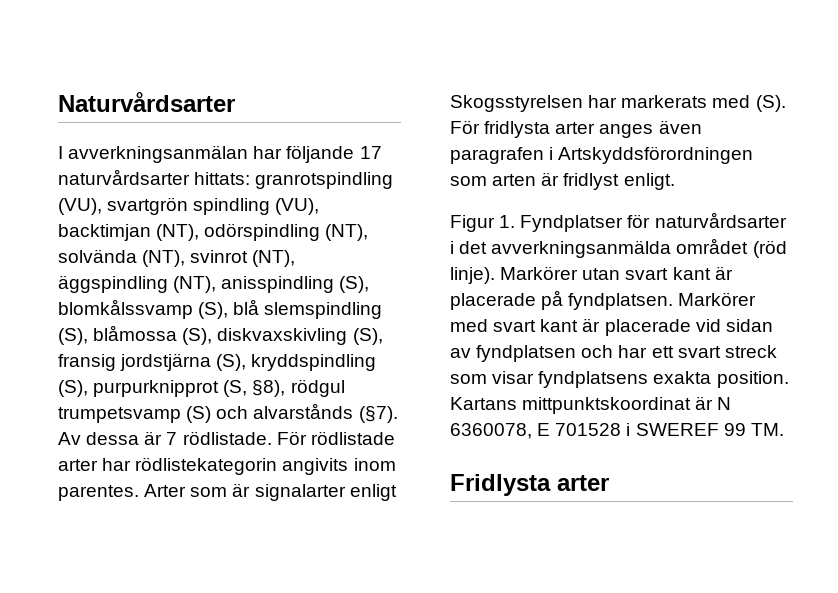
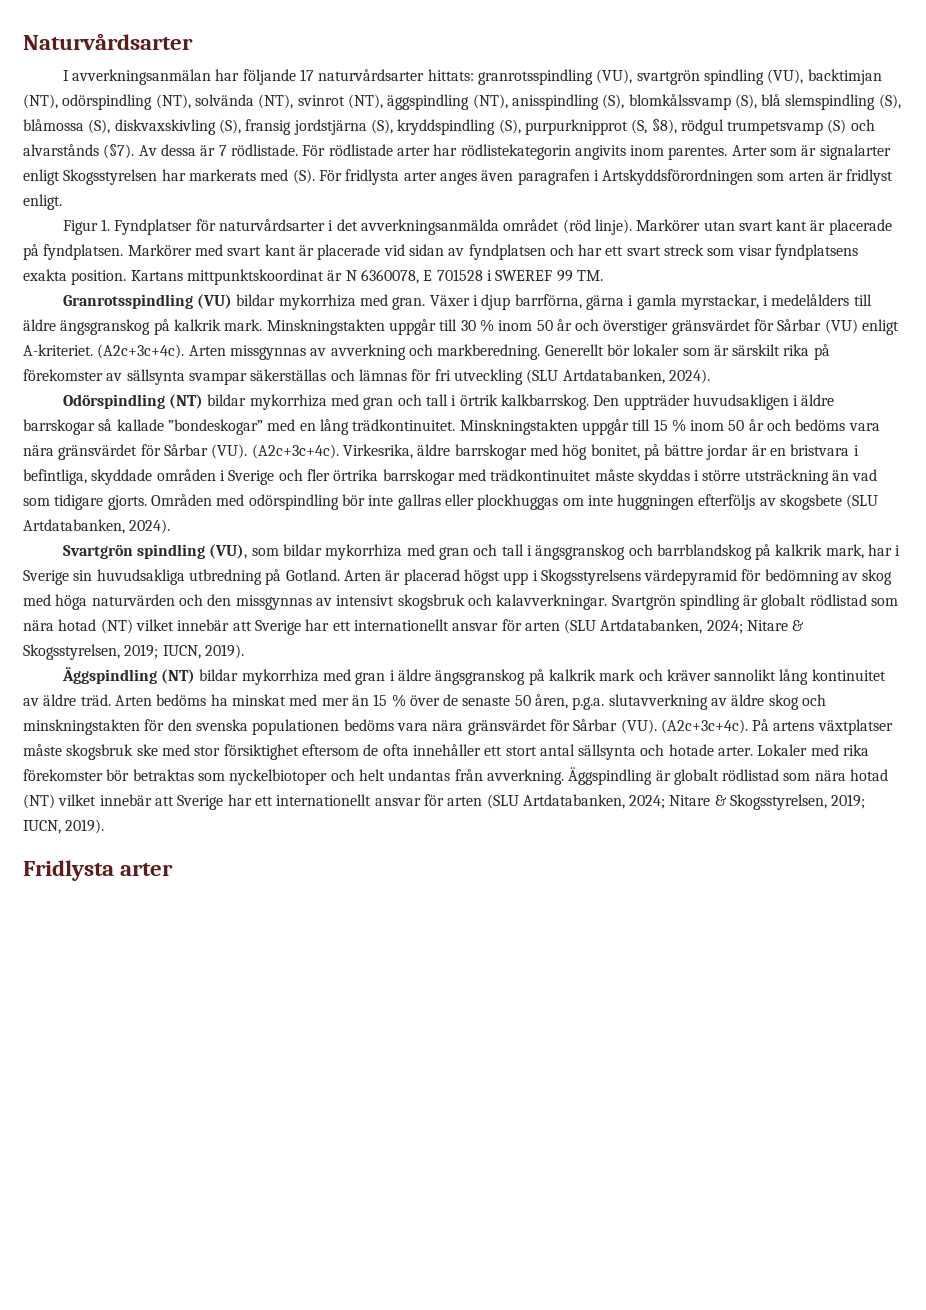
- I avverkningsanmälan har följande 17 naturvårdsarter hittats: granrotspindling (VU), svartgrön spindling (VU), backtimjan (NT), odörspindling (NT), solvända (NT), svinrot (NT), äggspindling (NT), anisspindling (S), blomkålssvamp (S), blå slemspindling (S), blåmossa (S), diskvaxskivling (S), fransig jordstjärna (S), kryddspindling (S), purpurknipprot (S, §8), rödgul trumpetsvamp (S) och alvarstånds (§7).
+ I avverkningsanmälan har följande 17 naturvårdsarter hittats: granrotsspindling (VU), svartgrön spindling (VU), backtimjan (NT), odörspindling (NT), solvända (NT), svinrot (NT), äggspindling (NT), anisspindling (S), blomkålssvamp (S), blå slemspindling (S), blåmossa (S), diskvaxskivling (S), fransig jordstjärna (S), kryddspindling (S), purpurknipprot (S, §8), rödgul trumpetsvamp (S) och alvarstånds (§7).
+ Granrotsspindling (VU) bildar mykorrhiza med gran. Växer i djup barrförna, gärna i gamla myrstackar, i medelålders till äldre ängsgranskog på kalkrik mark. Minskningstakten uppgår till 30 % inom 50 år och överstiger gränsvärdet för Sårbar (VU) enligt A-kriteriet. (A2c+3c+4c). Arten missgynnas av avverkning och markberedning. Generellt bör lokaler som är särskilt rika på förekomster av sällsynta svampar säkerställas och lämnas för fri utveckling (SLU Artdatabanken, 2024).
+ Odörspindling (NT) bildar mykorrhiza med gran och tall i örtrik kalkbarrskog. Den uppträder huvudsakligen i äldre barrskogar så kallade ”bondeskogar” med en lång trädkontinuitet. Minskningstakten uppgår till 15 % inom 50 år och bedöms vara nära gränsvärdet för Sårbar (VU). (A2c+3c+4c). Virkesrika, äldre barrskogar med hög bonitet, på bättre jordar är en bristvara i befintliga, skyddade områden i Sverige och fler örtrika barrskogar med trädkontinuitet måste skyddas i större utsträckning än vad som tidigare gjorts. Områden med odörspindling bör inte gallras eller plockhuggas om inte huggningen efterföljs av skogsbete (SLU Artdatabanken, 2024).
+ Svartgrön spindling (VU), som bildar mykorrhiza med gran och tall i ängsgranskog och barrblandskog på kalkrik mark, har i Sverige sin huvudsakliga utbredning på Gotland. Arten är placerad högst upp i Skogsstyrelsens värdepyramid för bedömning av skog med höga naturvärden och den missgynnas av intensivt skogsbruk och kalavverkningar. Svartgrön spindling är globalt rödlistad som nära hotad (NT) vilket innebär att Sverige har ett internationellt ansvar för arten (SLU Artdatabanken, 2024; Nitare & Skogsstyrelsen, 2019; IUCN, 2019).
+ Äggspindling (NT) bildar mykorrhiza med gran i äldre ängsgranskog på kalkrik mark och kräver sannolikt lång kontinuitet av äldre träd. Arten bedöms ha minskat med mer än 15 % över de senaste 50 åren, p.g.a. slutavverkning av äldre skog och minskningstakten för den svenska populationen bedöms vara nära gränsvärdet för Sårbar (VU). (A2c+3c+4c). På artens växtplatser måste skogsbruk ske med stor försiktighet eftersom de ofta innehåller ett stort antal sällsynta och hotade arter. Lokaler med rika förekomster bör betraktas som nyckelbiotoper och helt undantas från avverkning. Äggspindling är globalt rödlistad som nära hotad (NT) vilket innebär att Sverige har ett internationellt ansvar för arten (SLU Artdatabanken, 2024; Nitare & Skogsstyrelsen, 2019; IUCN, 2019).

